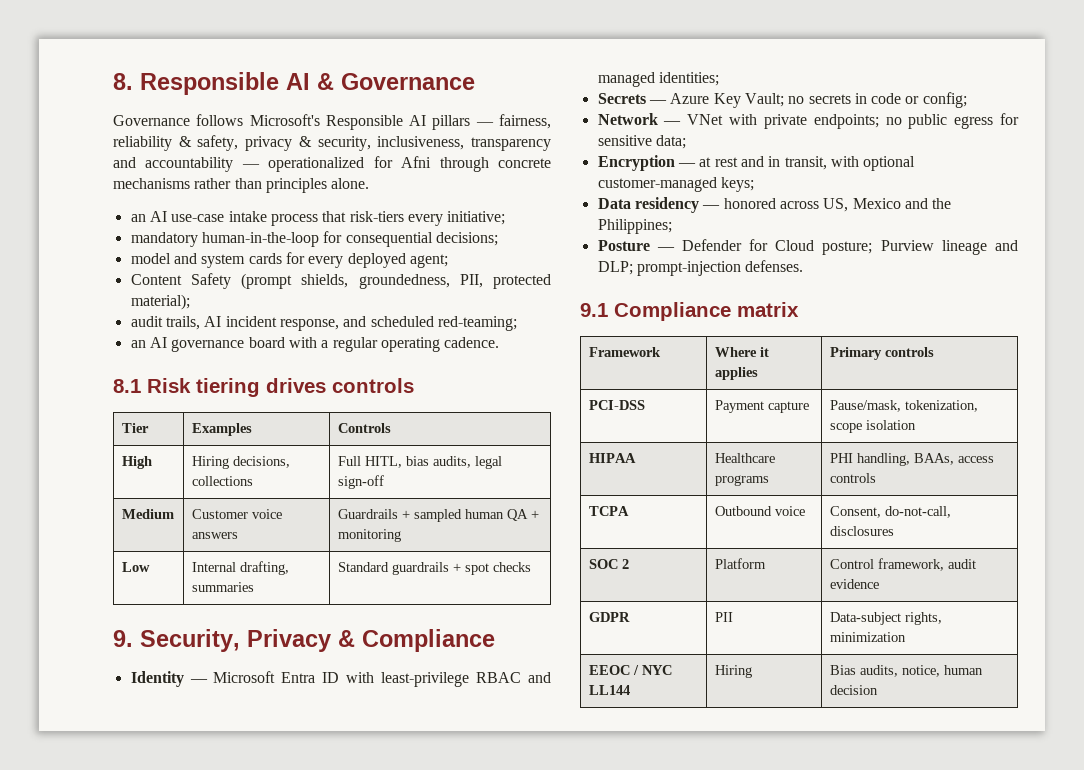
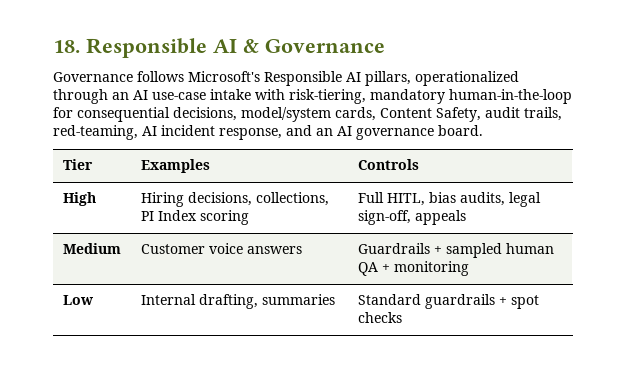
- 8. Responsible AI & Governance
+ 18. Responsible AI & Governance
- Governance follows Microsoft's Responsible AI pillars — fairness, reliability & safety, privacy & security, inclusiveness, transparency and accountability — operationalized for Afni through concrete mechanisms rather than principles alone.
- an AI use-case intake process that risk-tiers every initiative;
- mandatory human-in-the-loop for consequential decisions;
- model and system cards for every deployed agent;
- Content Safety (prompt shields, groundedness, PII, protected material);
- audit trails, AI incident response, and scheduled red-teaming;
- an AI governance board with a regular operating cadence.
- 8.1 Risk tiering drives controls
+ Governance follows Microsoft's Responsible AI pillars, operationalized through an AI use-case intake with risk-tiering, mandatory human-in-the-loop for consequential decisions, model/system cards, Content Safety, audit trails, red-teaming, AI incident response, and an AI governance board.
- High | Hiring decisions, collections | Full HITL, bias audits, legal sign-off
+ High | Hiring decisions, collections, PI Index scoring | Full HITL, bias audits, legal sign-off, appeals
- 9. Security, Privacy & Compliance
- Identity — Microsoft Entra ID with least-privilege RBAC and managed identities;
- Secrets — Azure Key Vault; no secrets in code or config;
- Network — VNet with private endpoints; no public egress for sensitive data;
- Encryption — at rest and in transit, with optional customer-managed keys;
- Data residency — honored across US, Mexico and the Philippines;
- Posture — Defender for Cloud posture; Purview lineage and DLP; prompt-injection defenses.
- 9.1 Compliance matrix
- Framework | Where it applies | Primary controls
- PCI-DSS | Payment capture | Pause/mask, tokenization, scope isolation
- HIPAA | Healthcare programs | PHI handling, BAAs, access controls
- TCPA | Outbound voice | Consent, do-not-call, disclosures
- SOC 2 | Platform | Control framework, audit evidence
- GDPR | PII | Data-subject rights, minimization
- EEOC / NYC LL144 | Hiring | Bias audits, notice, human decision

